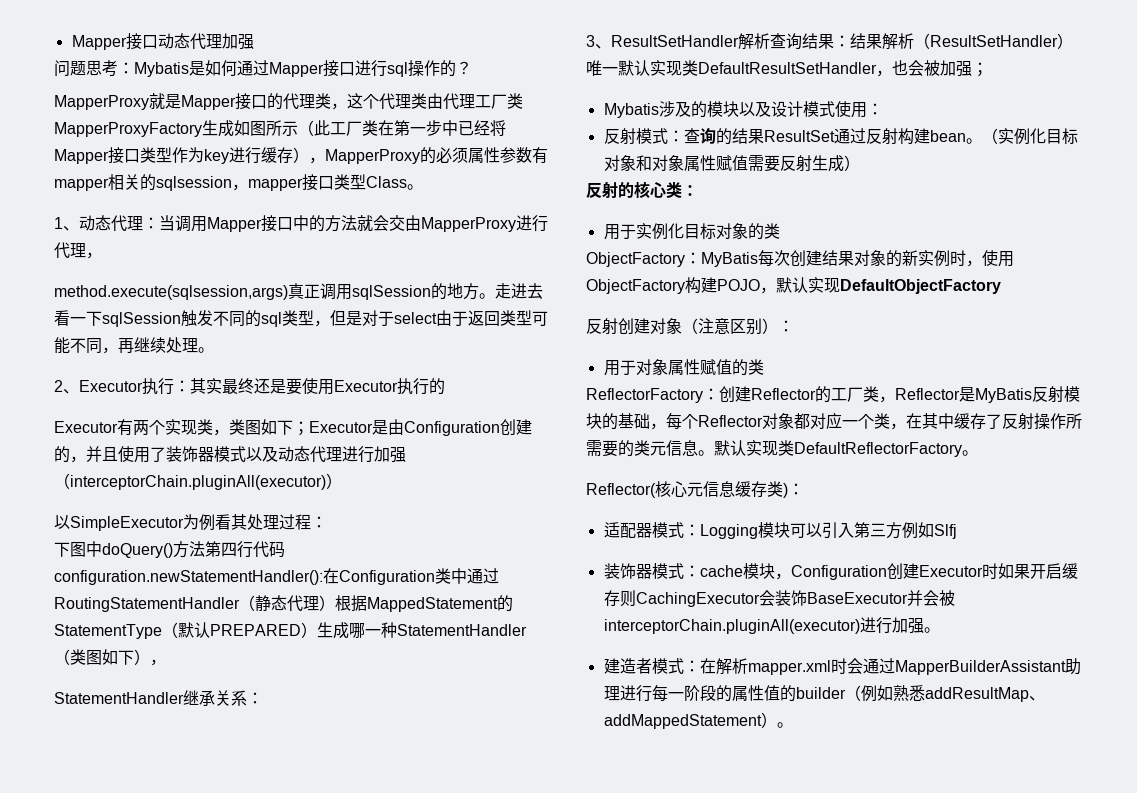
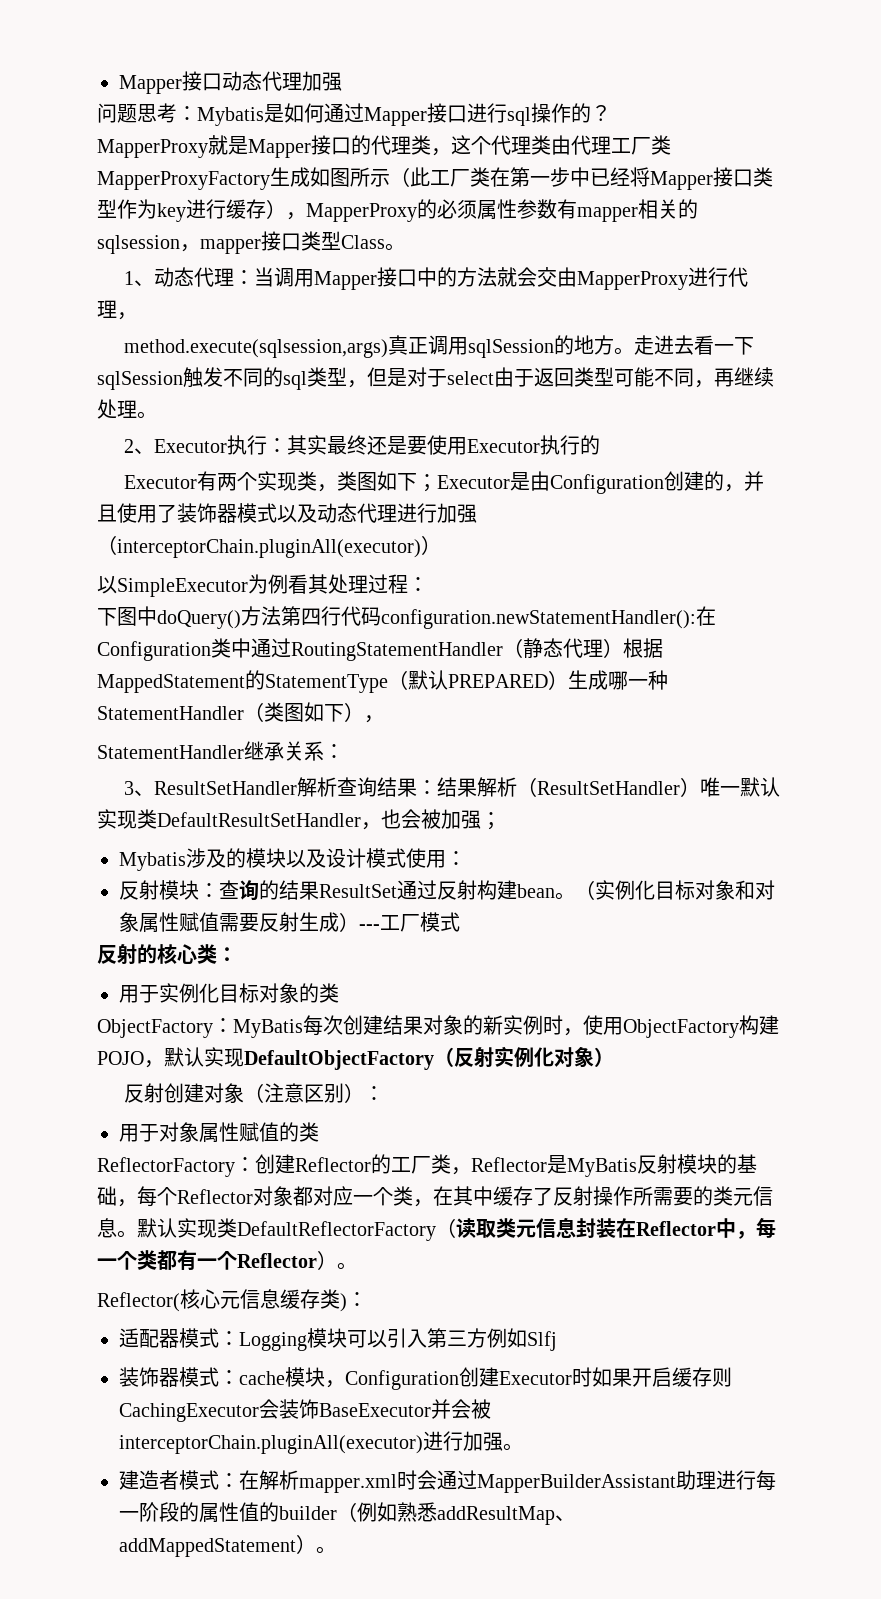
- 反射模式：查询的结果ResultSet通过反射构建bean。
+ 反射模块：查询的结果ResultSet通过反射构建bean。
- （实例化目标对象和对象属性赋值需要反射生成）
+ （实例化目标对象和对象属性赋值需要反射生成）---工厂模式
- ObjectFactory：MyBatis每次创建结果对象的新实例时，使用ObjectFactory构建POJO，默认实现DefaultObjectFactory
+ ObjectFactory：MyBatis每次创建结果对象的新实例时，使用ObjectFactory构建POJO，默认实现DefaultObjectFactory（反射实例化对象）
- 默认实现类DefaultReflectorFactory。
+ 默认实现类DefaultReflectorFactory（读取类元信息封装在Reflector中，每一个类都有一个Reflector）。

